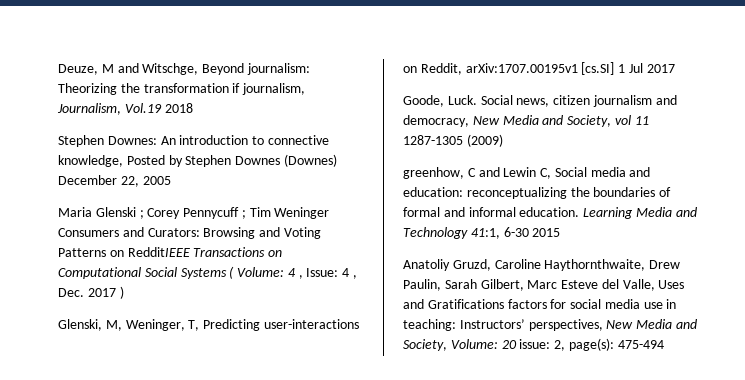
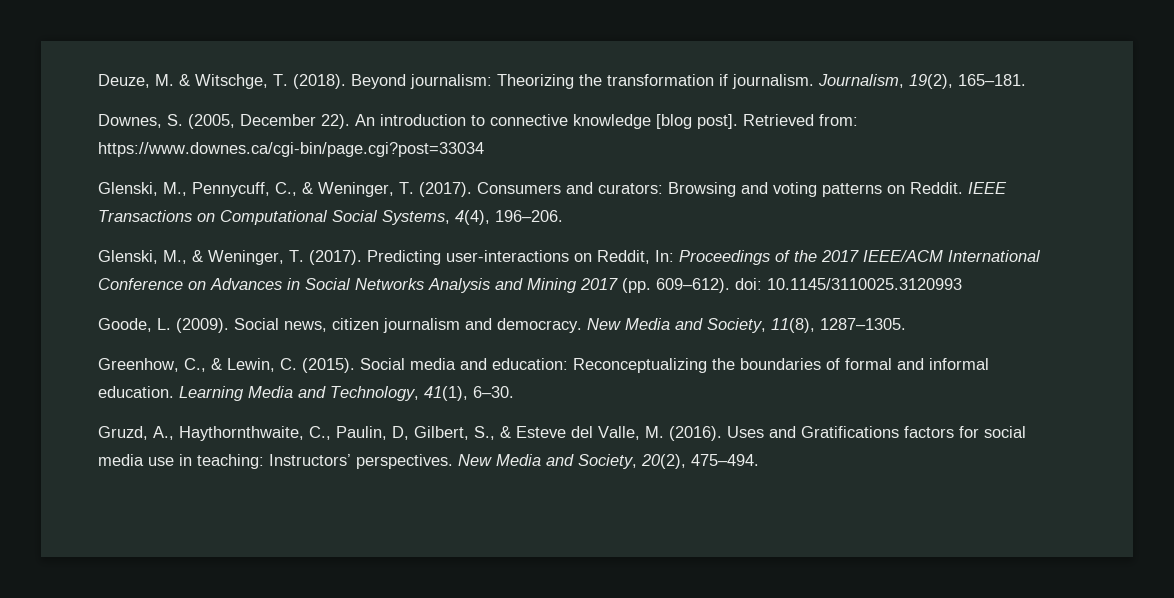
- Deuze, M and Witschge, Beyond journalism: Theorizing the transformation if journalism, Journalism, Vol.19 2018
- Stephen Downes: An introduction to connective knowledge, Posted by Stephen Downes (Downes) December 22, 2005
- Maria Glenski ; Corey Pennycuff ; Tim Weninger Consumers and Curators: Browsing and Voting Patterns on RedditIEEE Transactions on Computational Social Systems ( Volume: 4 , Issue: 4 , Dec. 2017 )
- Glenski, M, Weninger, T, Predicting user-interactions on Reddit, arXiv:1707.00195v1 [cs.SI] 1 Jul 2017
+ Deuze, M. & Witschge, T. (2018). Beyond journalism: Theorizing the transformation if journalism. Journalism, 19(2), 165–181.
+ Downes, S. (2005, December 22). An introduction to connective knowledge [blog post]. Retrieved from: https://www.downes.ca/cgi-bin/page.cgi?post=33034
+ Glenski, M., Pennycuff, C., & Weninger, T. (2017). Consumers and curators: Browsing and voting patterns on Reddit. IEEE Transactions on Computational Social Systems, 4(4), 196–206.
+ Glenski, M., & Weninger, T. (2017). Predicting user-interactions on Reddit, In: Proceedings of the 2017 IEEE/ACM International Conference on Advances in Social Networks Analysis and Mining 2017 (pp. 609–612). doi: 10.1145/3110025.3120993
- Goode, Luck.
+ Goode, L. (2009).
- Social news, citizen journalism and democracy, New Media and Society, vol 11 1287-1305 (2009)
- greenhow, C and Lewin C, Social media and education: reconceptualizing the boundaries of formal and informal education.
+ Social news, citizen journalism and democracy. New Media and Society, 11(8), 1287–1305.
+ Greenhow, C., & Lewin, C. (2015). Social media and education: Reconceptualizing the boundaries of formal and informal education.
- Learning Media and Technology 41:1, 6-30 2015
- Anatoliy Gruzd, Caroline Haythornthwaite, Drew Paulin, Sarah Gilbert, Marc Esteve del Valle, Uses and Gratifications factors for social media use in teaching: Instructors’ perspectives, New Media and Society, Volume: 20 issue: 2, page(s): 475-494
+ Learning Media and Technology, 41(1), 6–30.
+ Gruzd, A., Haythornthwaite, C., Paulin, D, Gilbert, S., & Esteve del Valle, M. (2016). Uses and Gratifications factors for social media use in teaching: Instructors’ perspectives. New Media and Society, 20(2), 475–494.

